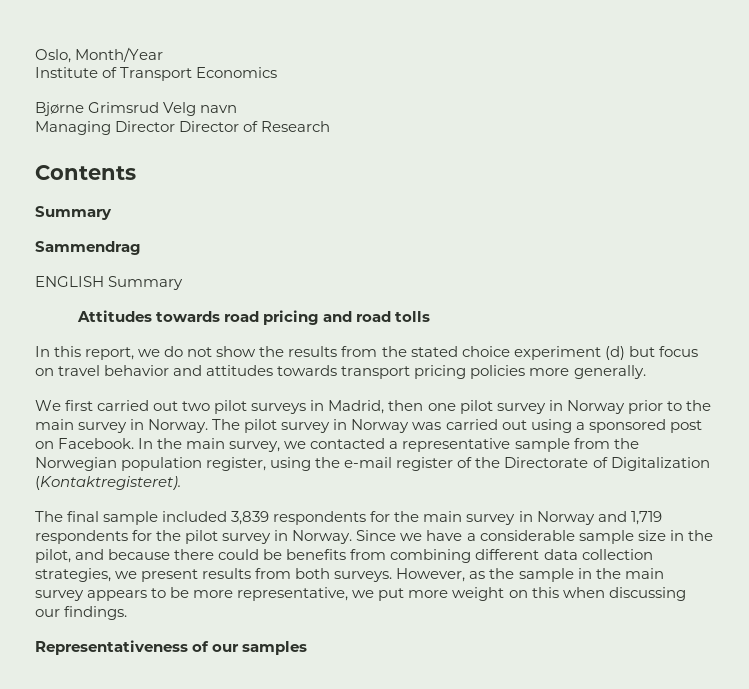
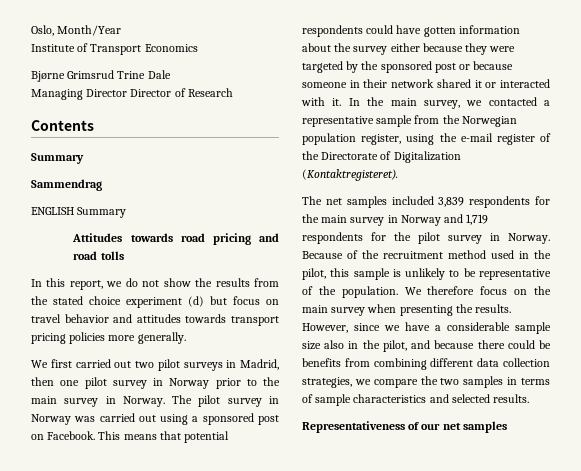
- Bjørne Grimsrud Velg navn
+ Bjørne Grimsrud Trine Dale
+ This means that potential respondents could have gotten information about the survey either because they were targeted by the sponsored post or because someone in their network shared it or interacted with it.
- The final sample included 3,839 respondents for the main survey in Norway and 1,719 respondents for the pilot survey in Norway.
+ The net samples included 3,839 respondents for the main survey in Norway and 1,719 respondents for the pilot survey in Norway.
- Since we have a considerable sample size in the pilot, and because there could be benefits from combining different data collection strategies, we present results from both surveys. However, as the sample in the main survey appears to be more representative, we put more weight on this when discussing our findings.
+ Because of the recruitment method used in the pilot, this sample is unlikely to be representative of the population. We therefore focus on the main survey when presenting the results. However, since we have a considerable sample size also in the pilot, and because there could be benefits from combining different data collection strategies, we compare the two samples in terms of sample characteristics and selected results.
- Representativeness of our samples
+ Representativeness of our net samples

